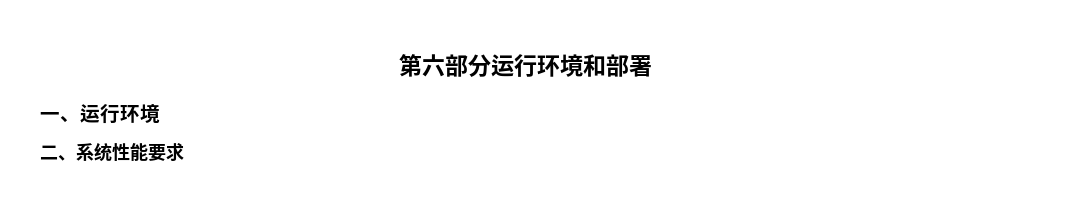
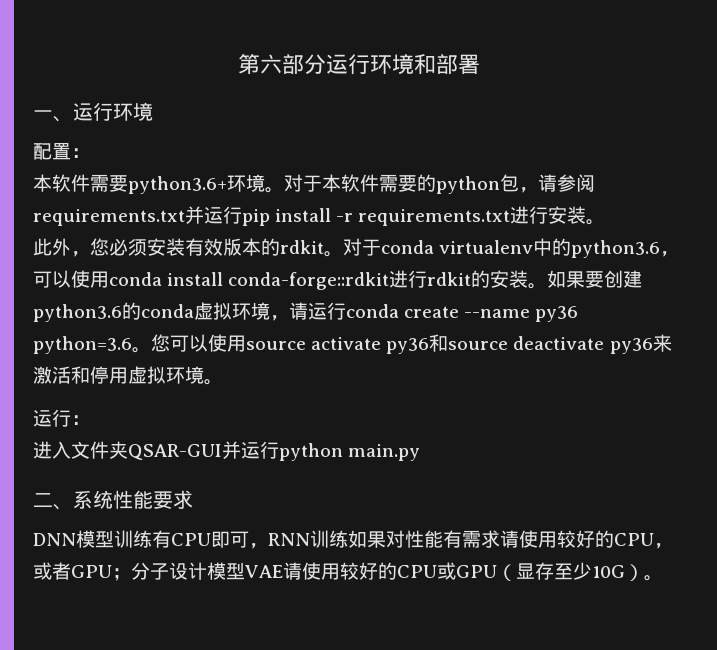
+ 配置：
+ 本软件需要python3.6+环境。对于本软件需要的python包，请参阅requirements.txt并运行pip install -r requirements.txt进行安装。
+ 此外，您必须安装有效版本的rdkit。对于conda virtualenv中的python3.6，可以使用conda install conda-forge::rdkit进行rdkit的安装。如果要创建python3.6的conda虚拟环境，请运行conda create --name py36 python=3.6。您可以使用source activate py36和source deactivate py36来激活和停用虚拟环境。
+ 运行：
+ 进入文件夹QSAR-GUI并运行python main.py
  二、系统性能要求
+ DNN模型训练有CPU即可，RNN训练如果对性能有需求请使用较好的CPU，或者GPU；分子设计模型VAE请使用较好的CPU或GPU（显存至少10G）。

